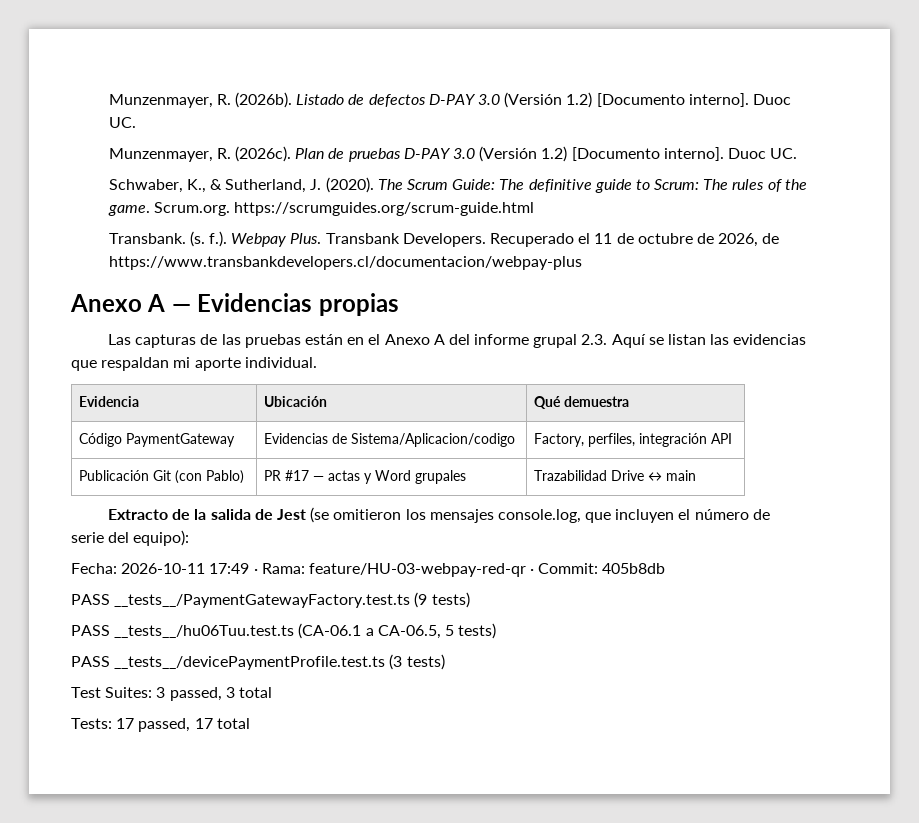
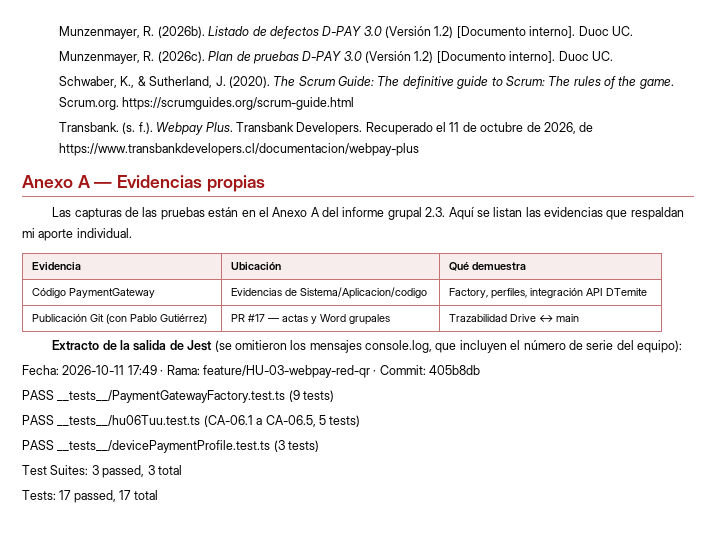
- Código PaymentGateway | Evidencias de Sistema/Aplicacion/codigo | Factory, perfiles, integración API
+ Código PaymentGateway | Evidencias de Sistema/Aplicacion/codigo | Factory, perfiles, integración API DTemite
- Publicación Git (con Pablo) | PR #17 — actas y Word grupales | Trazabilidad Drive ↔ main
+ Publicación Git (con Pablo Gutiérrez) | PR #17 — actas y Word grupales | Trazabilidad Drive ↔ main

